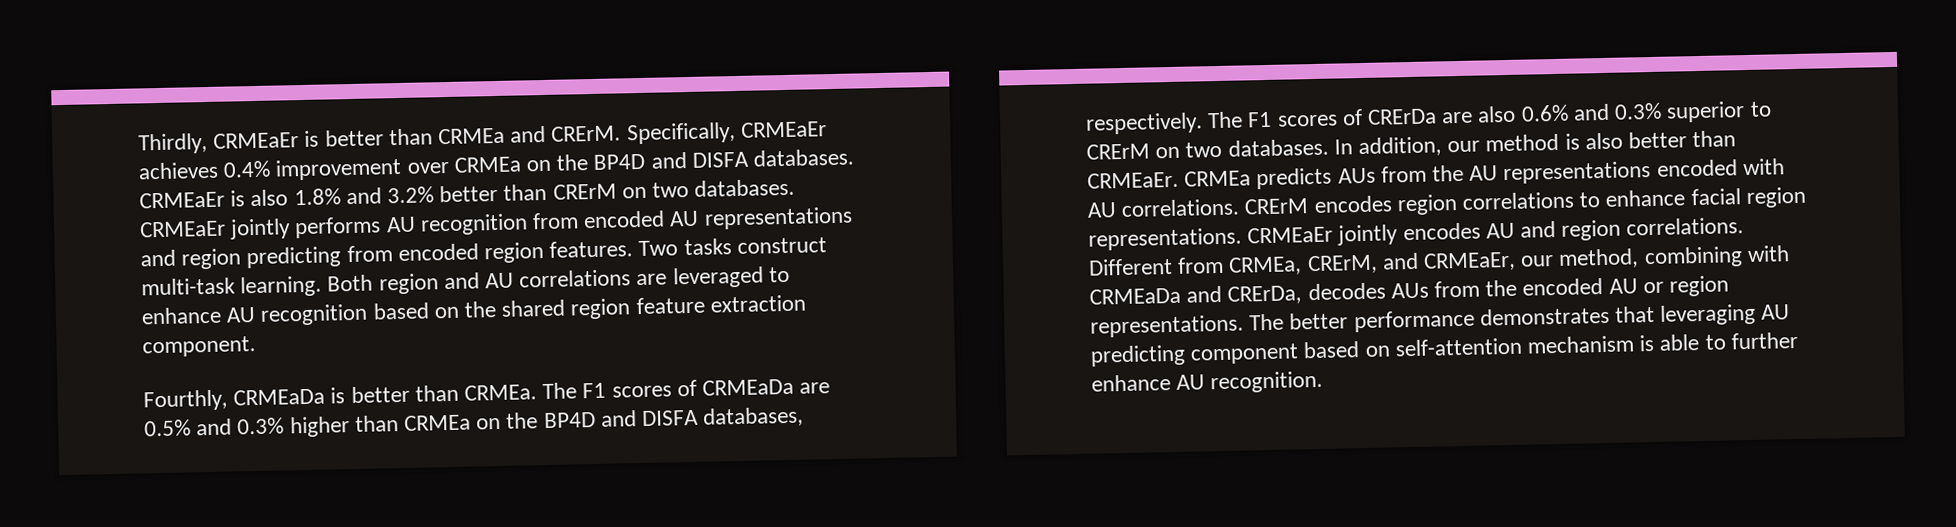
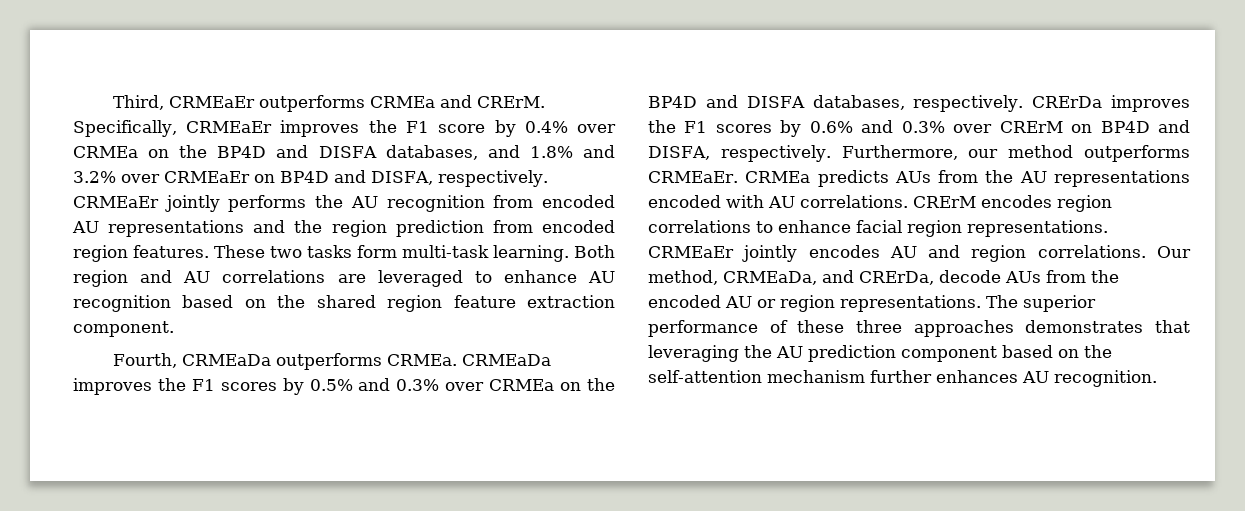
- Thirdly, CRMEaEr is better than CRMEa and CRErM.
+ Third, CRMEaEr outperforms CRMEa and CRErM.
- Specifically, CRMEaEr achieves 0.4% improvement over CRMEa on the BP4D and DISFA databases. CRMEaEr is also 1.8% and 3.2% better than CRErM on two databases.
+ Specifically, CRMEaEr improves the F1 score by 0.4% over CRMEa on the BP4D and DISFA databases, and 1.8% and 3.2% over CRMEaEr on BP4D and DISFA, respectively.
- CRMEaEr jointly performs AU recognition from encoded AU representations and region predicting from encoded region features.
+ CRMEaEr jointly performs the AU recognition from encoded AU representations and the region prediction from encoded region features.
- Two tasks construct multi-task learning.
+ These two tasks form multi-task learning.
- Fourthly, CRMEaDa is better than CRMEa. The F1 scores of CRMEaDa are 0.5% and 0.3% higher than CRMEa on the BP4D and DISFA databases, respectively.
+ Fourth, CRMEaDa outperforms CRMEa. CRMEaDa improves the F1 scores by 0.5% and 0.3% over CRMEa on the BP4D and DISFA databases, respectively.
- The F1 scores of CRErDa are also 0.6% and 0.3% superior to CRErM on two databases. In addition, our method is also better than CRMEaEr.
+ CRErDa improves the F1 scores by 0.6% and 0.3% over CRErM on BP4D and DISFA, respectively. Furthermore, our method outperforms CRMEaEr.
- Different from CRMEa, CRErM, and CRMEaEr, our method, combining with CRMEaDa and CRErDa, decodes AUs from the encoded AU or region representations.
+ Our method, CRMEaDa, and CRErDa, decode AUs from the encoded AU or region representations.
- The better performance demonstrates that leveraging AU predicting component based on self-attention mechanism is able to further enhance AU recognition.
+ The superior performance of these three approaches demonstrates that leveraging the AU prediction component based on the self-attention mechanism further enhances AU recognition.

